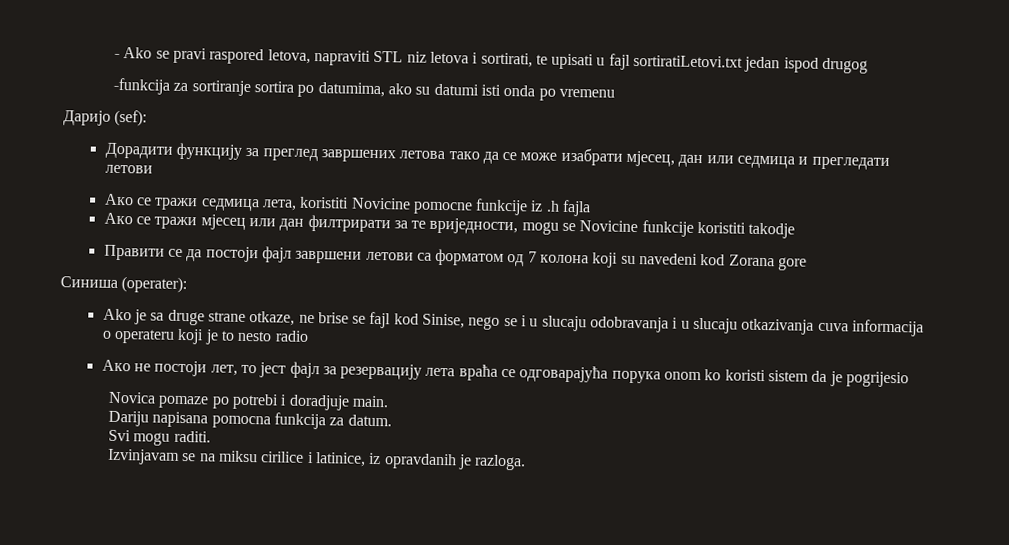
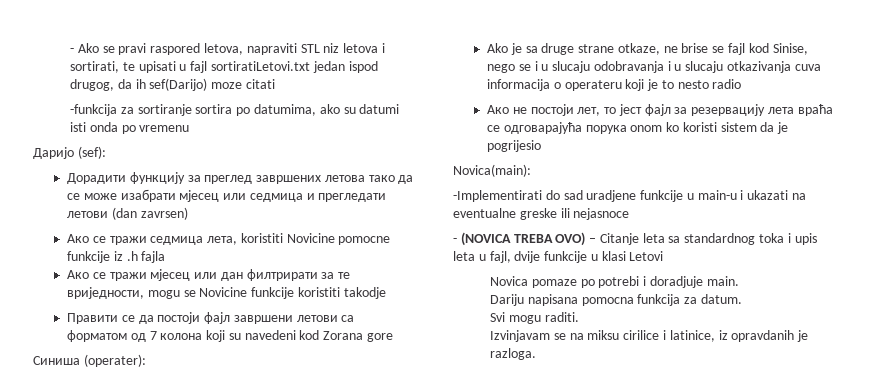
- - Ako se pravi raspored letova, napraviti STL niz letova i sortirati, te upisati u fajl sortiratiLetovi.txt jedan ispod drugog
+ - Ako se pravi raspored letova, napraviti STL niz letova i sortirati, te upisati u fajl sortiratiLetovi.txt jedan ispod drugog, da ih sef(Darijo) moze citati
- Дорадити функцију за преглед завршених летова тако да се може изабрати мјесец, дан или седмица и прегледати летови
+ Дорадити функцију за преглед завршених летова тако да се може изабрати мјесец или седмица и прегледати летови (dan zavrsen)
+ Novica(main):
+ -Implementirati do sad uradjene funkcije u main-u i ukazati na eventualne greske ili nejasnoce
+ - (NOVICA TREBA OVO) – Citanje leta sa standardnog toka i upis leta u fajl, dvije funkcije u klasi Letovi

